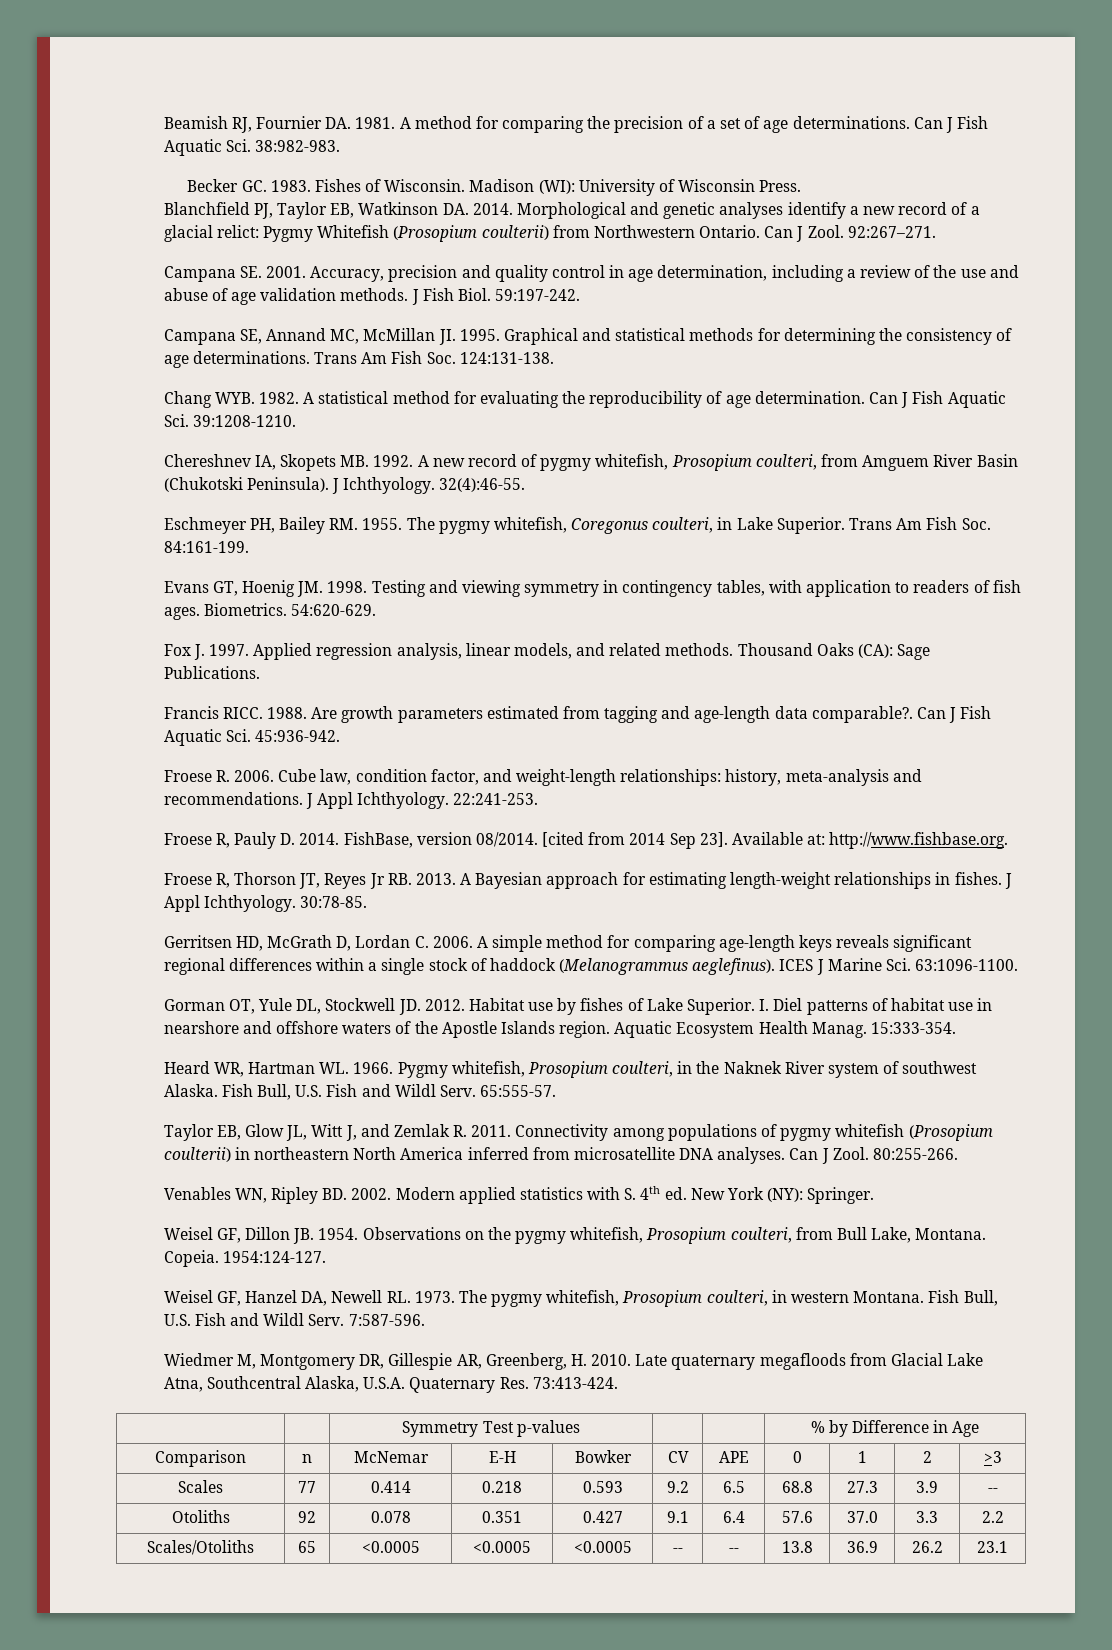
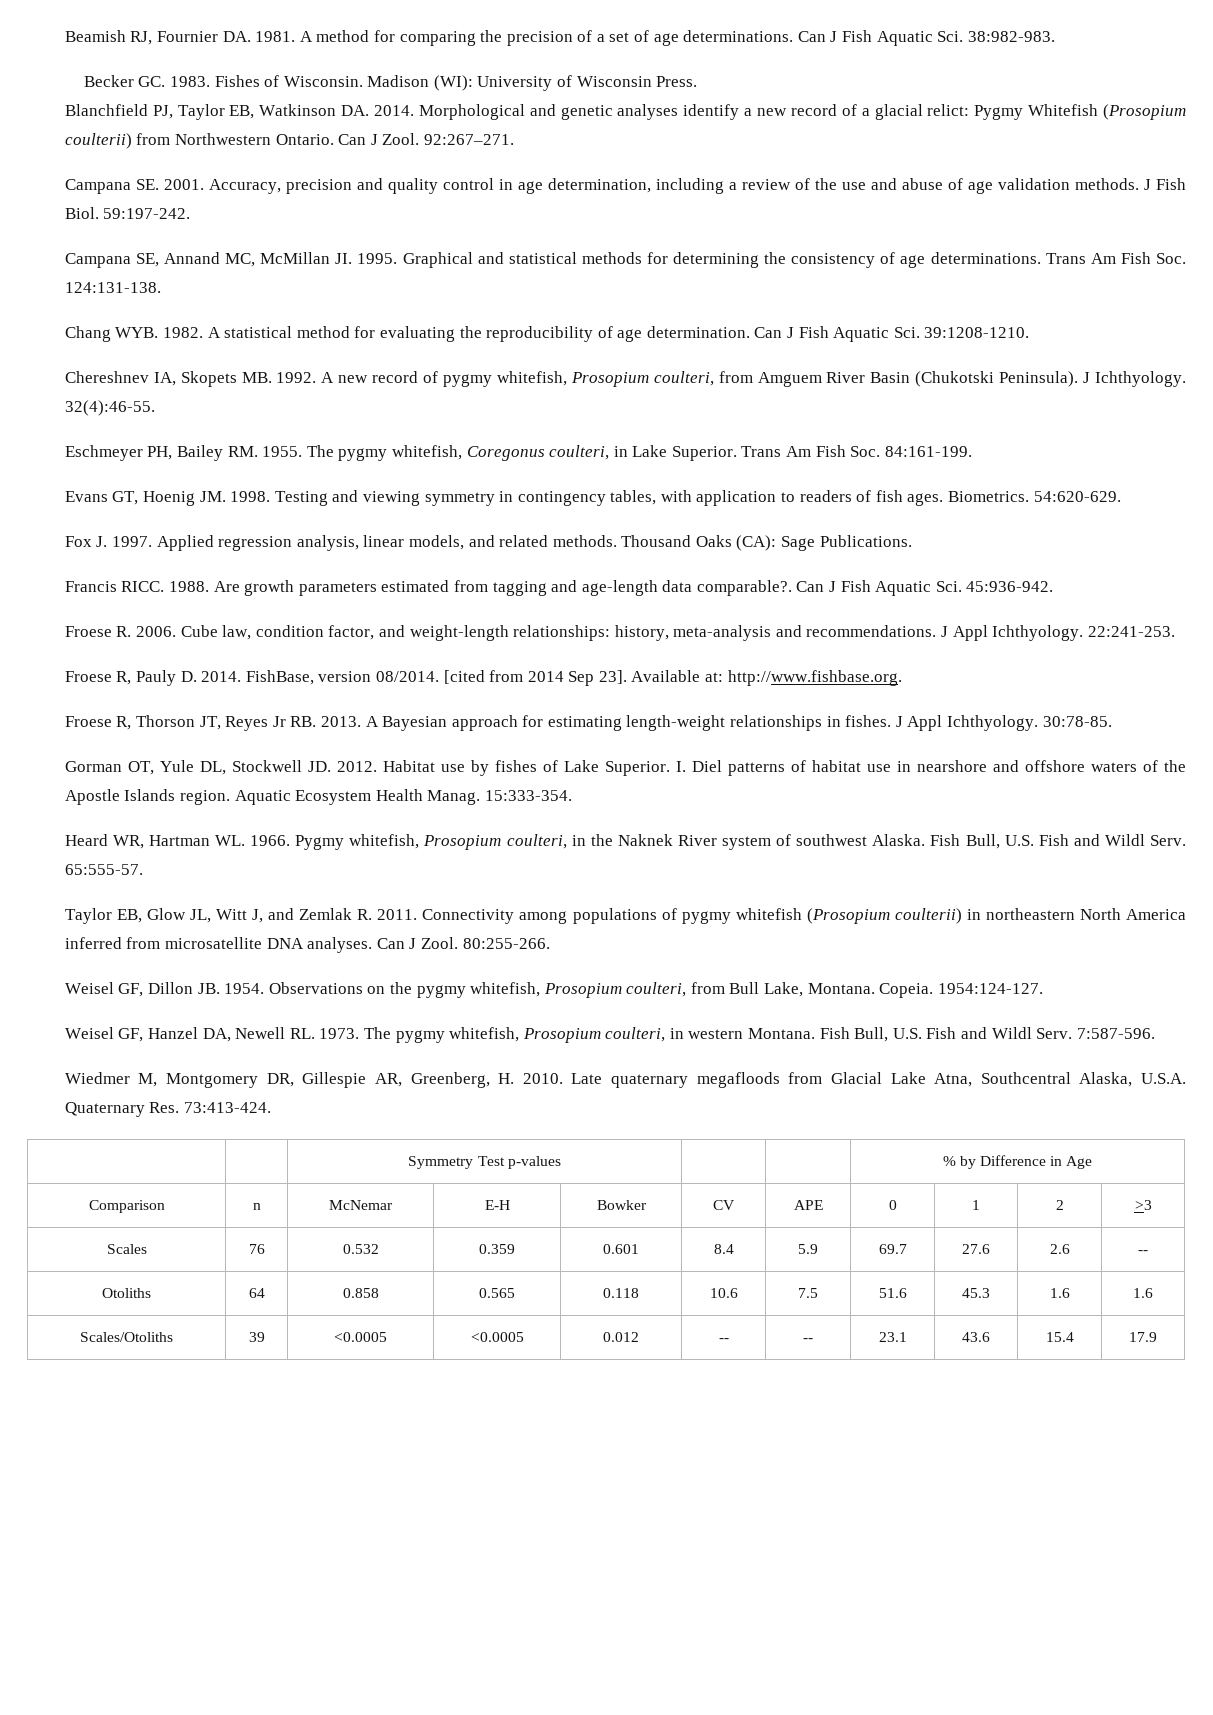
- Gerritsen HD, McGrath D, Lordan C. 2006. A simple method for comparing age-length keys reveals significant regional differences within a single stock of haddock (Melanogrammus aeglefinus). ICES J Marine Sci. 63:1096-1100.
- Venables WN, Ripley BD. 2002. Modern applied statistics with S. 4th ed. New York (NY): Springer.
- Scales | 77 | 0.414 | 0.218 | 0.593 | 9.2 | 6.5 | 68.8 | 27.3 | 3.9 | --
- Otoliths | 92 | 0.078 | 0.351 | 0.427 | 9.1 | 6.4 | 57.6 | 37.0 | 3.3 | 2.2
+ Scales | 76 | 0.532 | 0.359 | 0.601 | 8.4 | 5.9 | 69.7 | 27.6 | 2.6 | --
+ Otoliths | 64 | 0.858 | 0.565 | 0.118 | 10.6 | 7.5 | 51.6 | 45.3 | 1.6 | 1.6
- Scales/Otoliths | 65 | <0.0005 | <0.0005 | <0.0005 | -- | -- | 13.8 | 36.9 | 26.2 | 23.1
+ Scales/Otoliths | 39 | <0.0005 | <0.0005 | 0.012 | -- | -- | 23.1 | 43.6 | 15.4 | 17.9

